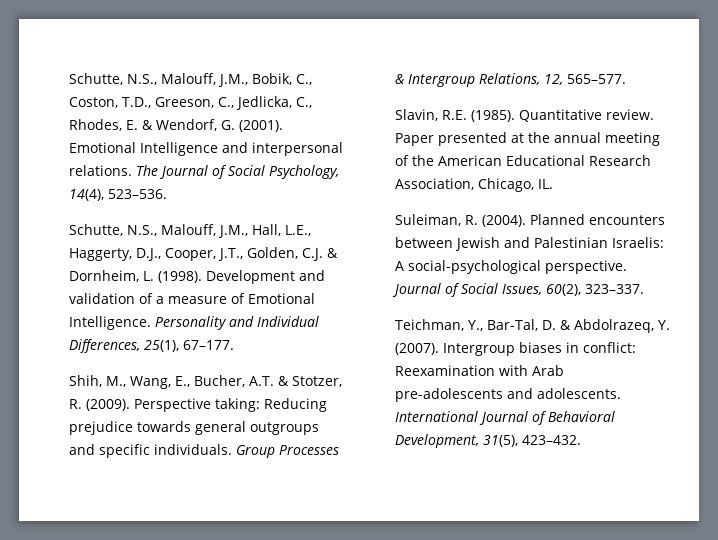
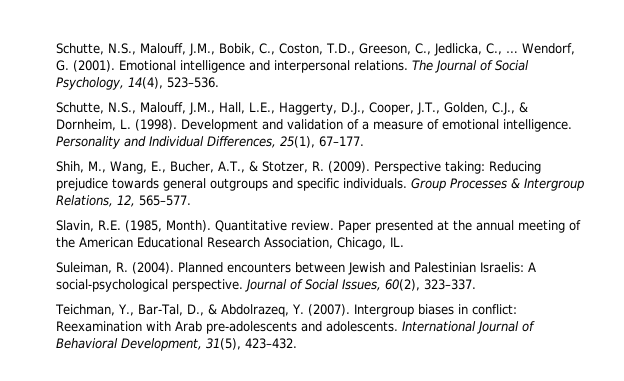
- Schutte, N.S., Malouff, J.M., Bobik, C., Coston, T.D., Greeson, C., Jedlicka, C., Rhodes, E. & Wendorf, G. (2001).
+ Schutte, N.S., Malouff, J.M., Bobik, C., Coston, T.D., Greeson, C., Jedlicka, C., … Wendorf, G. (2001).
- Emotional Intelligence and interpersonal relations.
+ Emotional intelligence and interpersonal relations.
- Schutte, N.S., Malouff, J.M., Hall, L.E., Haggerty, D.J., Cooper, J.T., Golden, C.J. & Dornheim, L. (1998).
+ Schutte, N.S., Malouff, J.M., Hall, L.E., Haggerty, D.J., Cooper, J.T., Golden, C.J., & Dornheim, L. (1998).
- Development and validation of a measure of Emotional Intelligence.
+ Development and validation of a measure of emotional intelligence.
- Shih, M., Wang, E., Bucher, A.T. & Stotzer, R. (2009).
+ Shih, M., Wang, E., Bucher, A.T., & Stotzer, R. (2009).
- Slavin, R.E. (1985).
+ Slavin, R.E. (1985, Month).
- Teichman, Y., Bar-Tal, D. & Abdolrazeq, Y. (2007).
+ Teichman, Y., Bar-Tal, D., & Abdolrazeq, Y. (2007).

